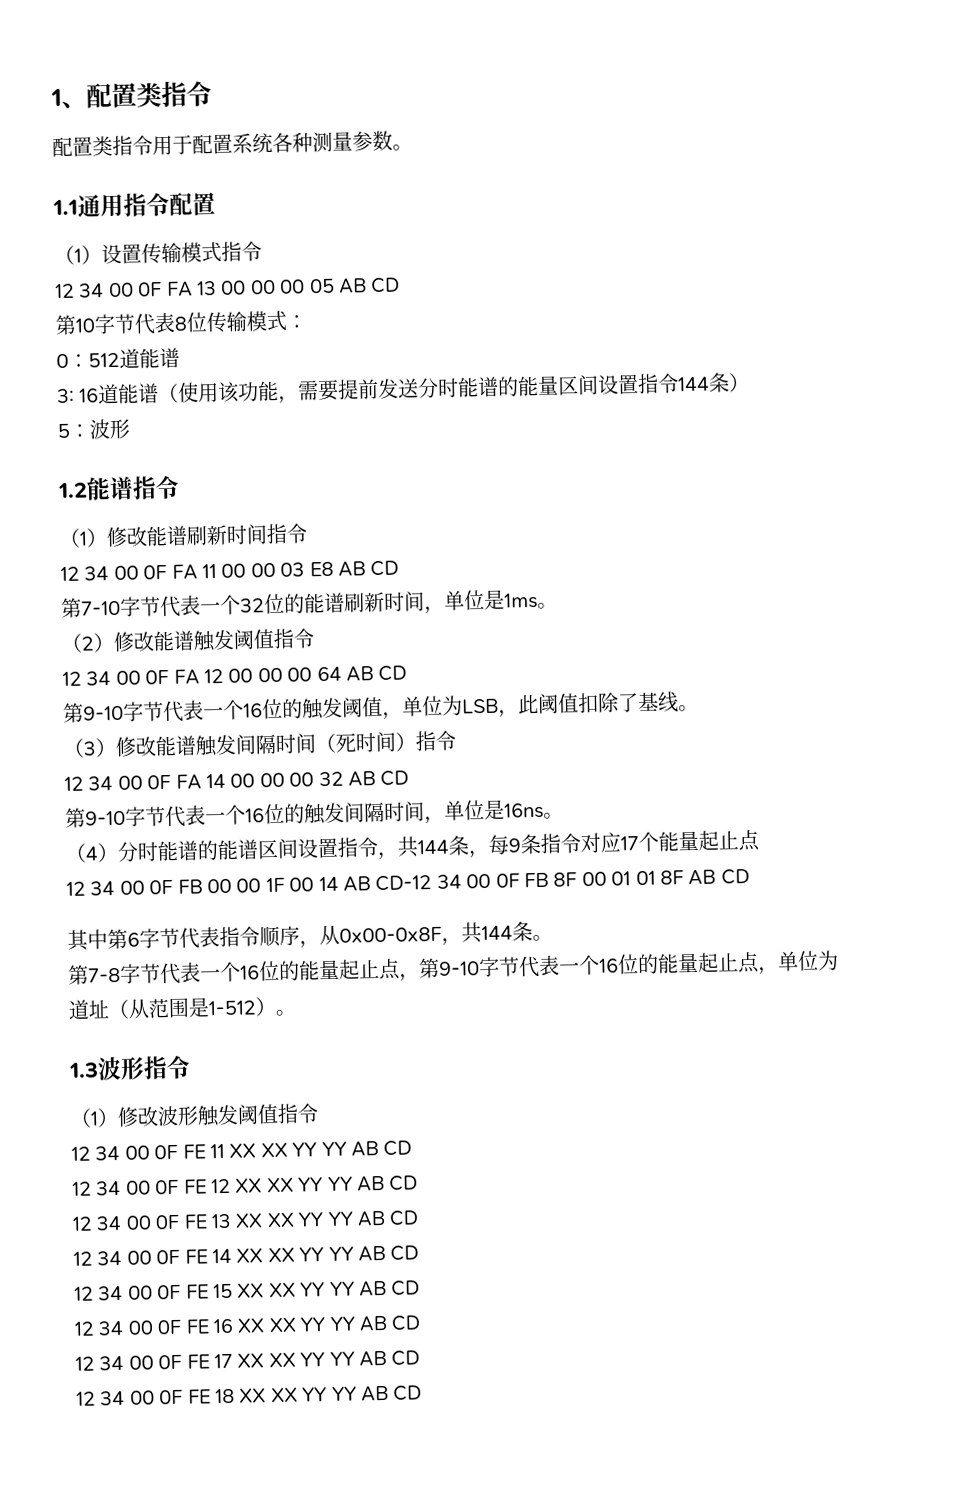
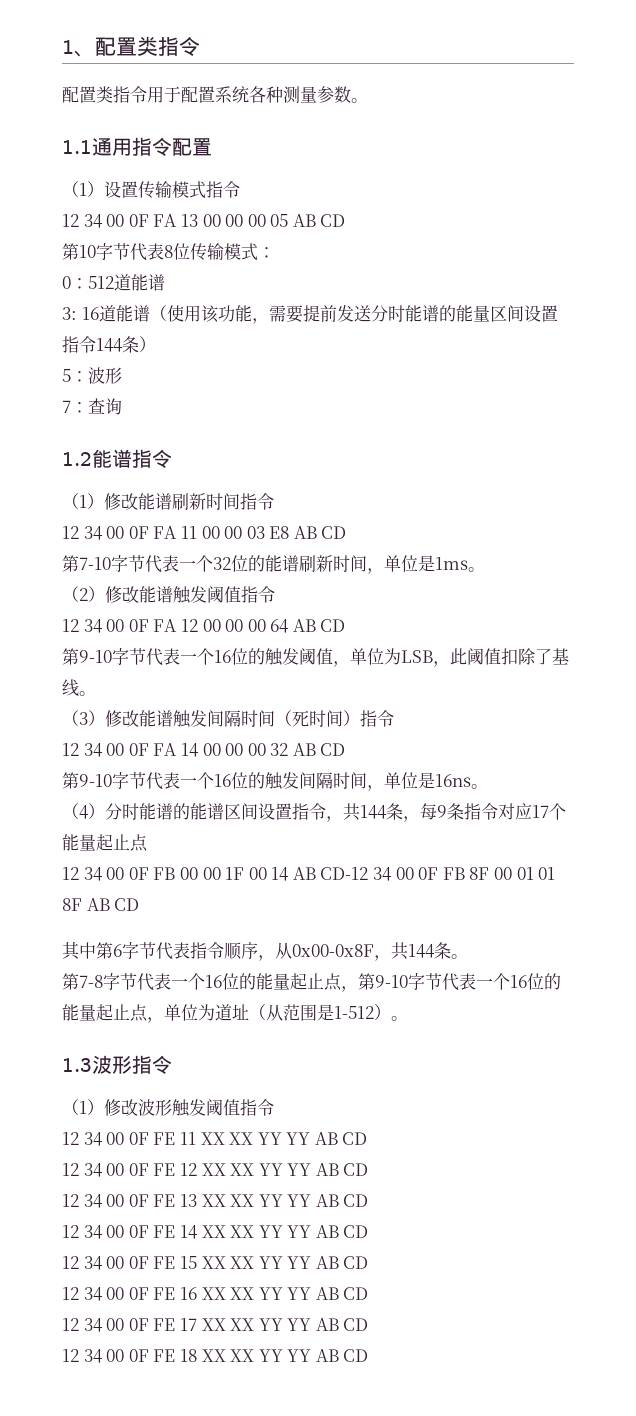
+ 7：查询

